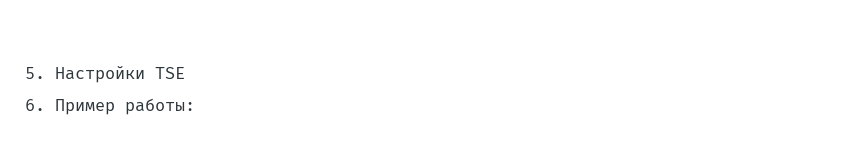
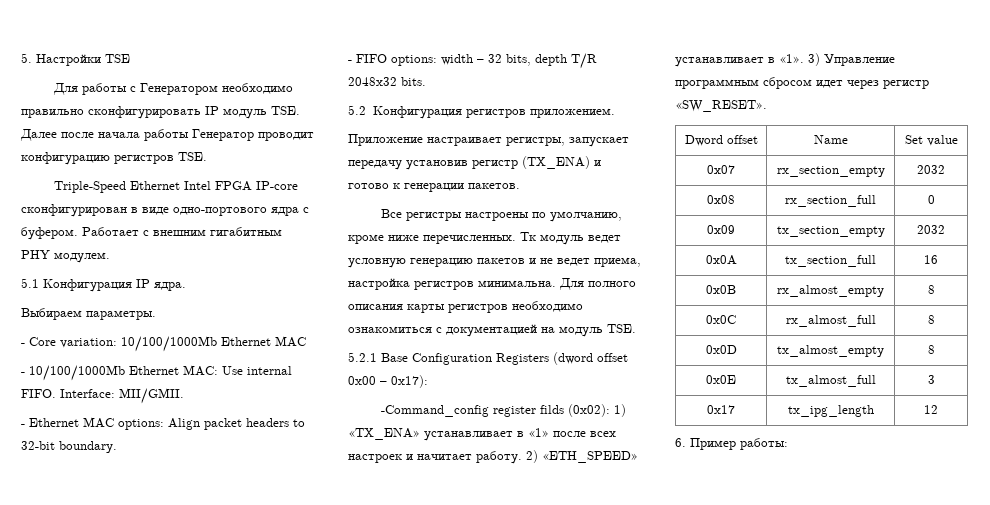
+ Для работы с Генератором необходимо правильно сконфигурировать IP модуль TSE. Далее после начала работы Генератор проводит конфигурацию регистров TSE.
+ Triple-Speed Ethernet Intel FPGA IP-core сконфигурирован в виде одно-портового ядра с буфером. Работает с внешним гигабитным PHY модулем.
+ 5.1 Конфигурация IP ядра.
+ Выбираем параметры.
+ - Core variation: 10/100/1000Mb Ethernet MAC
+ - 10/100/1000Mb Ethernet MAC: Use internal FIFO. Interface: MII/GMII.
+ - Ethernet MAC options: Align packet headers to 32-bit boundary.
+ - FIFO options: width – 32 bits, depth T/R 2048x32 bits.
+ 5.2 Конфигурация регистров приложением.
+ Приложение настраивает регистры, запускает передачу установив регистр (TX_ENA) и готово к генерации пакетов.
+ Все регистры настроены по умолчанию, кроме ниже перечисленных. Тк модуль ведет условную генерацию пакетов и не ведет приема, настройка регистров минимальна. Для полного описания карты регистров необходимо ознакомиться с документацией на модуль TSE.
+ 5.2.1 Base Configuration Registers (dword offset 0x00 – 0x17):
+ -Command_config register filds (0x02): 1) «TX_ENA» устанавливает в «1» после всех настроек и начитает работу. 2) «ETH_SPEED» устанавливает в «1». 3) Управление программным сбросом идет через регистр «SW_RESET».
+ Dword offset | Name | Set value
+ 0х07 | rx_section_empty | 2032
+ 0х08 | rx_section_full | 0
+ 0х09 | tx_section_empty | 2032
+ 0х0А | tx_section_full | 16
+ 0х0B | rx_almost_empty | 8
+ 0x0C | rx_almost_full | 8
+ 0x0D | tx_almost_empty | 8
+ 0x0E | tx_almost_full | 3
+ 0x17 | tx_ipg_length | 12

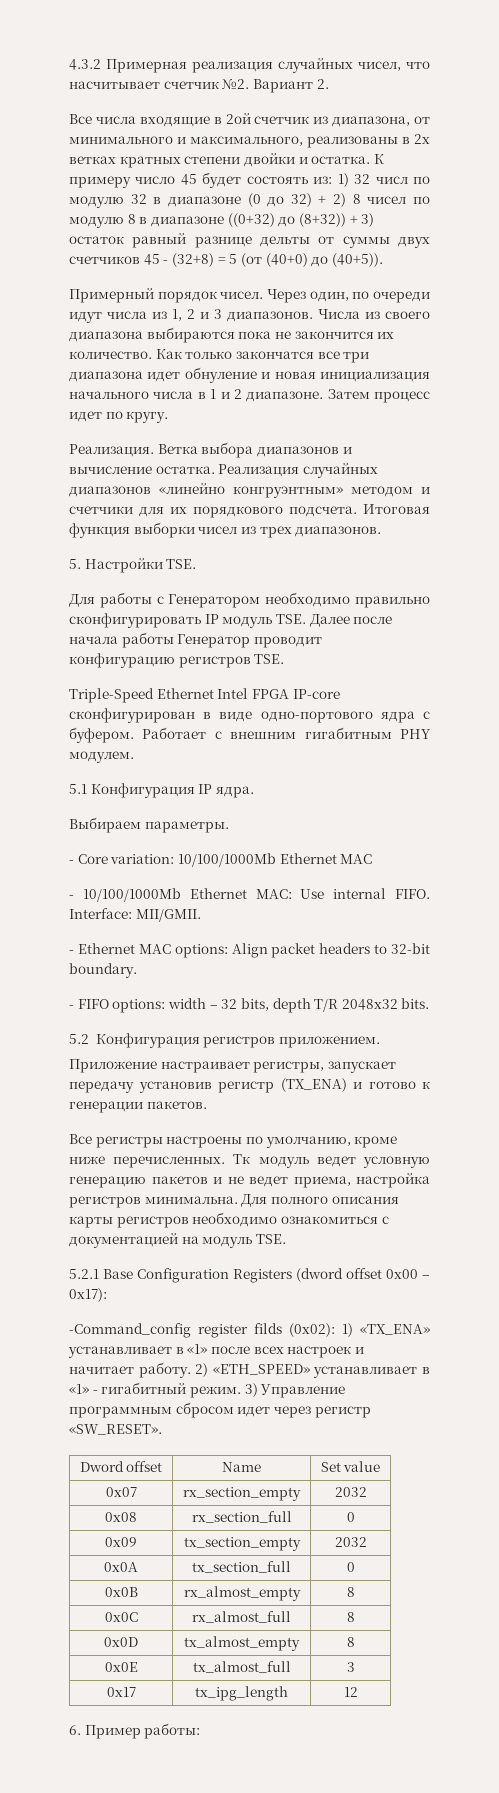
+ 4.3.2 Примерная реализация случайных чисел, что насчитывает счетчик №2. Вариант 2.
+ Все числа входящие в 2ой счетчик из диапазона, от минимального и максимального, реализованы в 2х ветках кратных степени двойки и остатка. К примеру число 45 будет состоять из: 1) 32 числ по модулю 32 в диапазоне (0 до 32) + 2) 8 чисел по модулю 8 в диапазоне ((0+32) до (8+32)) + 3) остаток равный разнице дельты от суммы двух счетчиков 45 - (32+8) = 5 (от (40+0) до (40+5)).
+ Примерный порядок чисел. Через один, по очереди идут числа из 1, 2 и 3 диапазонов. Числа из своего диапазона выбираются пока не закончится их количество. Как только закончатся все три диапазона идет обнуление и новая инициализация начального числа в 1 и 2 диапазоне. Затем процесс идет по кругу.
+ Реализация. Ветка выбора диапазонов и вычисление остатка. Реализация случайных диапазонов «линейно конгруэнтным» методом и счетчики для их порядкового подсчета. Итоговая функция выборки чисел из трех диапазонов.
- 5. Настройки TSE
+ 5. Настройки TSE.
- 2) «ETH_SPEED» устанавливает в «1».
+ 2) «ETH_SPEED» устанавливает в «1» - гигабитный режим.
- 0х0А | tx_section_full | 16
+ 0х0А | tx_section_full | 0

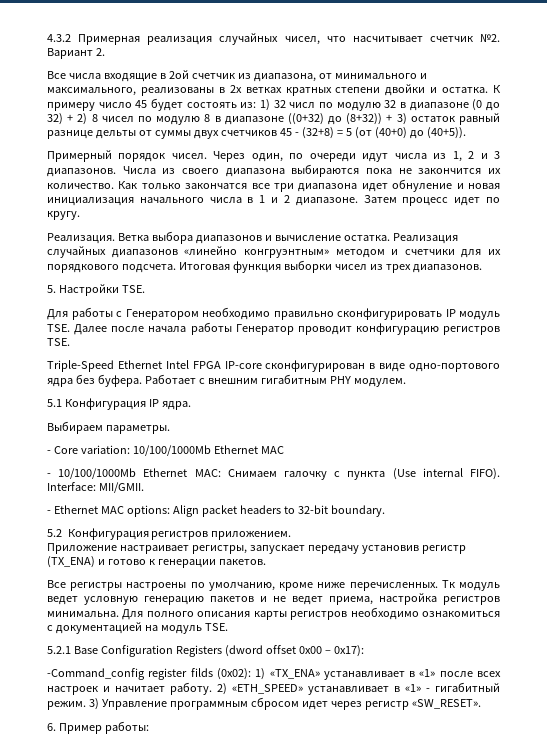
- Triple-Speed Ethernet Intel FPGA IP-core сконфигурирован в виде одно-портового ядра с буфером.
+ Triple-Speed Ethernet Intel FPGA IP-core сконфигурирован в виде одно-портового ядра без буфера.
- - 10/100/1000Mb Ethernet MAC: Use internal FIFO.
+ - 10/100/1000Mb Ethernet MAC: Снимаем галочку с пункта (Use internal FIFO).
- - FIFO options: width – 32 bits, depth T/R 2048x32 bits.
- Dword offset | Name | Set value
- 0х07 | rx_section_empty | 2032
- 0х08 | rx_section_full | 0
- 0х09 | tx_section_empty | 2032
- 0х0А | tx_section_full | 0
- 0х0B | rx_almost_empty | 8
- 0x0C | rx_almost_full | 8
- 0x0D | tx_almost_empty | 8
- 0x0E | tx_almost_full | 3
- 0x17 | tx_ipg_length | 12

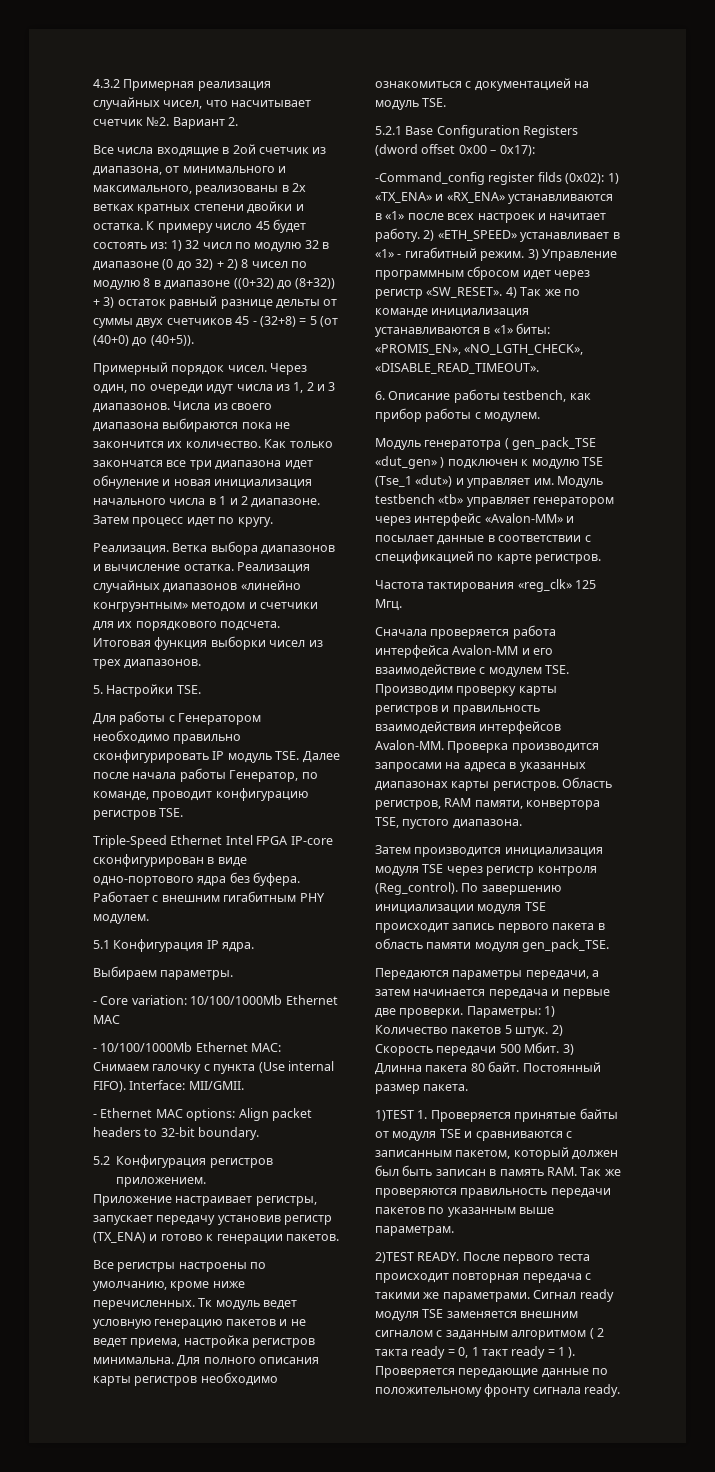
- Для работы с Генератором необходимо правильно сконфигурировать IP модуль TSE. Далее после начала работы Генератор проводит конфигурацию регистров TSE.
+ Для работы с Генератором необходимо правильно сконфигурировать IP модуль TSE. Далее после начала работы Генератор, по команде, проводит конфигурацию регистров TSE.
- -Command_config register filds (0x02): 1) «TX_ENA» устанавливает в «1» после всех настроек и начитает работу.
+ -Command_config register filds (0x02): 1) «TX_ENA» и «RX_ENA» устанавливаются в «1» после всех настроек и начитает работу.
- 3) Управление программным сбросом идет через регистр «SW_RESET».
- 6. Пример работы:
+ 3) Управление программным сбросом идет через регистр «SW_RESET». 4) Так же по команде инициализация устанавливаются в «1» биты: «PROMIS_EN», «NO_LGTH_CHECK», «DISABLE_READ_TIMEOUT».
+ 6. Описание работы testbench, как прибор работы с модулем.
+ Модуль генератотра ( gen_pack_TSE «dut_gen» ) подключен к модулю TSE (Tse_1 «dut») и управляет им. Модуль testbench «tb» управляет генератором через интерфейс «Avalon-MM» и посылает данные в соответствии с спецификацией по карте регистров.
+ Частота тактирования «reg_clk» 125 Мгц.
+ Сначала проверяется работа интерфейса Avalon-MM и его взаимодействие с модулем TSE. Производим проверку карты регистров и правильность взаимодействия интерфейсов Avalon-MM. Проверка производится запросами на адреса в указанных диапазонах карты регистров. Область регистров, RAM памяти, конвертора TSE, пустого диапазона.
+ Затем производится инициализация модуля TSE через регистр контроля (Reg_control). По завершению инициализации модуля TSE происходит запись первого пакета в область памяти модуля gen_pack_TSE.
+ Передаются параметры передачи, а затем начинается передача и первые две проверки. Параметры: 1) Количество пакетов 5 штук. 2) Скорость передачи 500 Мбит. 3) Длинна пакета 80 байт. Постоянный размер пакета.
+ 1)TEST 1. Проверяется принятые байты от модуля TSE и сравниваются с записанным пакетом, который должен был быть записан в память RAM. Так же проверяются правильность передачи пакетов по указанным выше параметрам.
+ 2)TEST READY. После первого теста происходит повторная передача с такими же параметрами. Сигнал ready модуля TSE заменяется внешним сигналом с заданным алгоритмом ( 2 такта ready = 0, 1 такт ready = 1 ). Проверяется передающие данные по положительному фронту сигнала ready.

